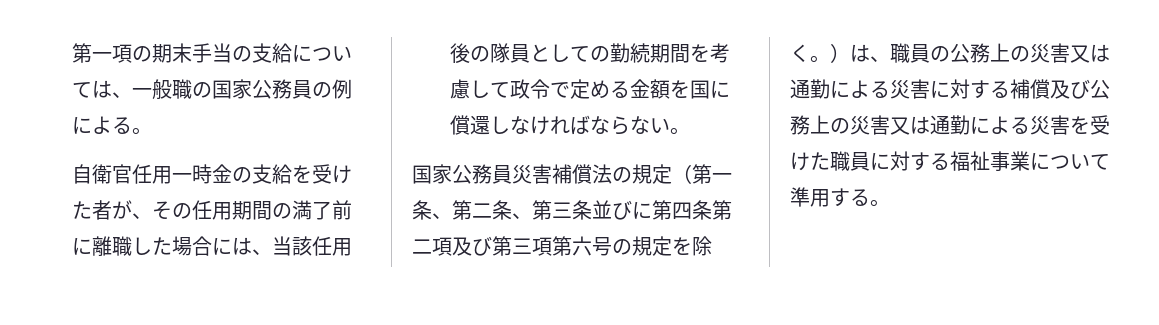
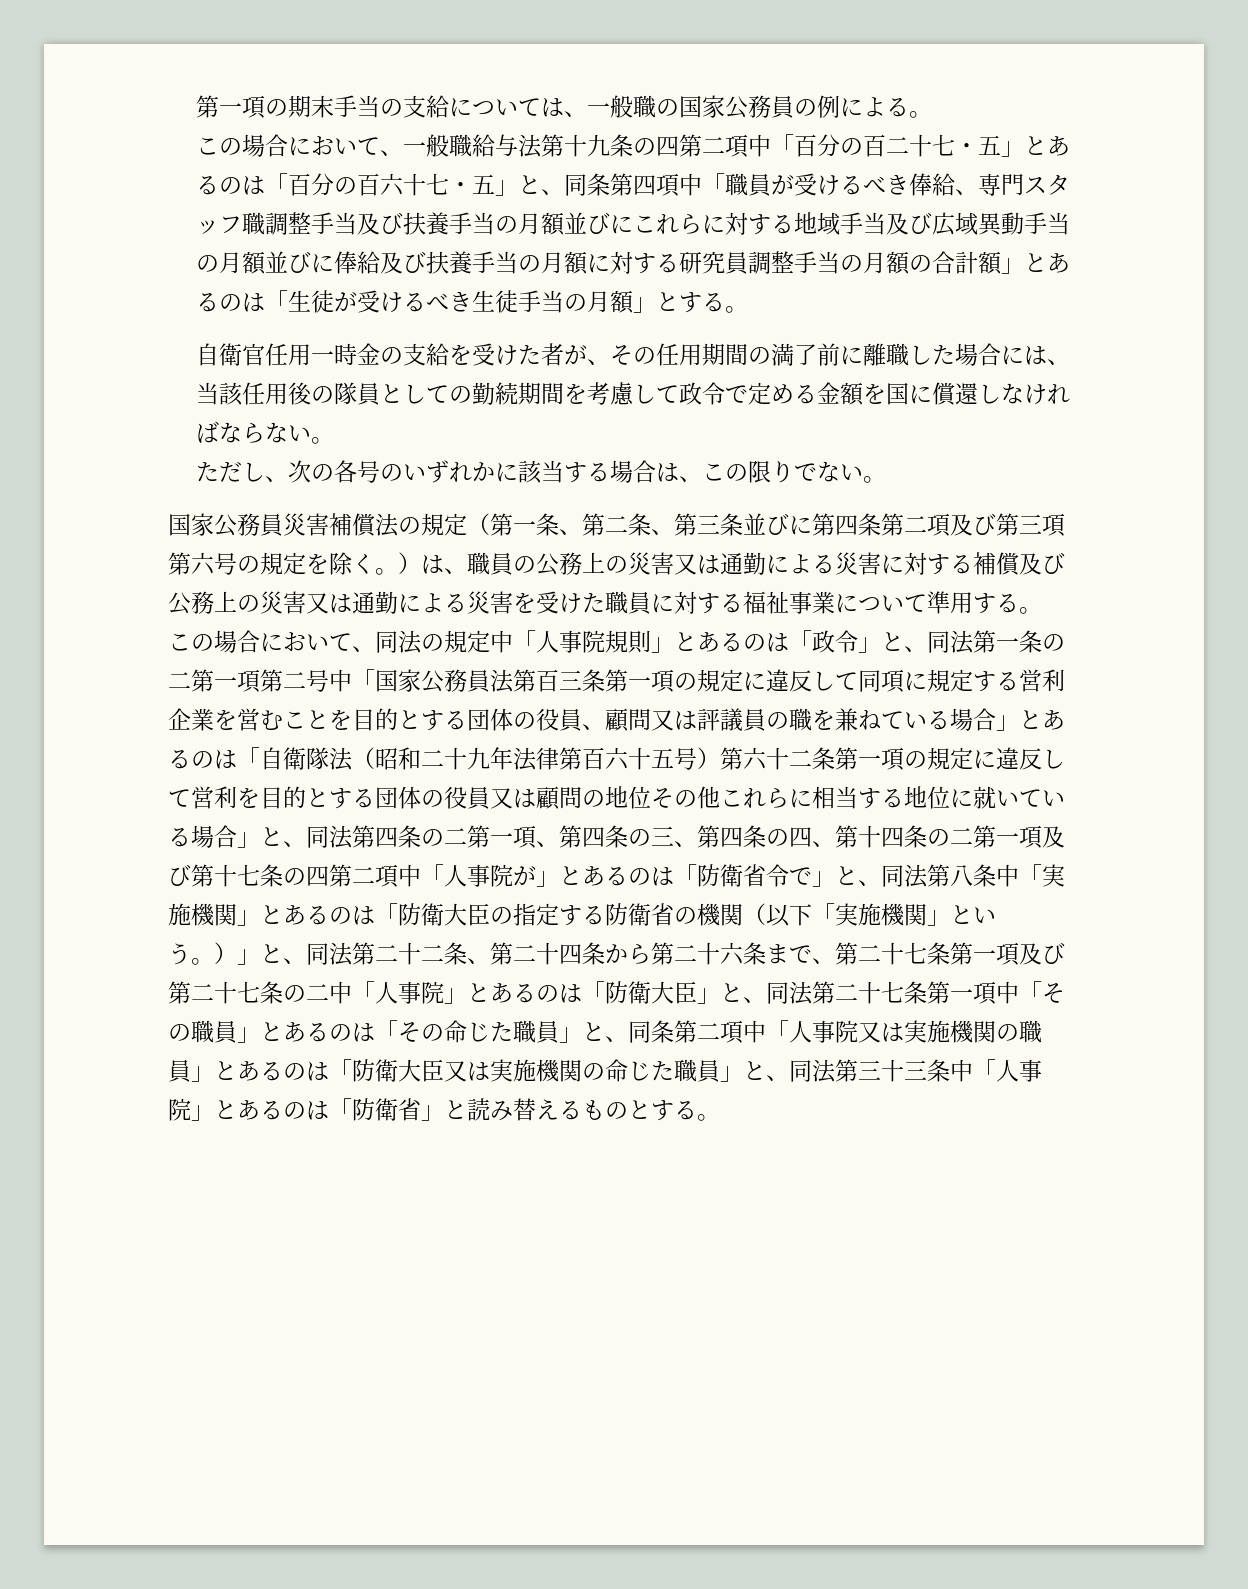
+ この場合において、一般職給与法第十九条の四第二項中「百分の百二十七・五」とあるのは「百分の百六十七・五」と、同条第四項中「職員が受けるべき俸給、専門スタッフ職調整手当及び扶養手当の月額並びにこれらに対する地域手当及び広域異動手当の月額並びに俸給及び扶養手当の月額に対する研究員調整手当の月額の合計額」とあるのは「生徒が受けるべき生徒手当の月額」とする。
+ ただし、次の各号のいずれかに該当する場合は、この限りでない。
+ この場合において、同法の規定中「人事院規則」とあるのは「政令」と、同法第一条の二第一項第二号中「国家公務員法第百三条第一項の規定に違反して同項に規定する営利企業を営むことを目的とする団体の役員、顧問又は評議員の職を兼ねている場合」とあるのは「自衛隊法（昭和二十九年法律第百六十五号）第六十二条第一項の規定に違反して営利を目的とする団体の役員又は顧問の地位その他これらに相当する地位に就いている場合」と、同法第四条の二第一項、第四条の三、第四条の四、第十四条の二第一項及び第十七条の四第二項中「人事院が」とあるのは「防衛省令で」と、同法第八条中「実施機関」とあるのは「防衛大臣の指定する防衛省の機関（以下「実施機関」という。）」と、同法第二十二条、第二十四条から第二十六条まで、第二十七条第一項及び第二十七条の二中「人事院」とあるのは「防衛大臣」と、同法第二十七条第一項中「その職員」とあるのは「その命じた職員」と、同条第二項中「人事院又は実施機関の職員」とあるのは「防衛大臣又は実施機関の命じた職員」と、同法第三十三条中「人事院」とあるのは「防衛省」と読み替えるものとする。

